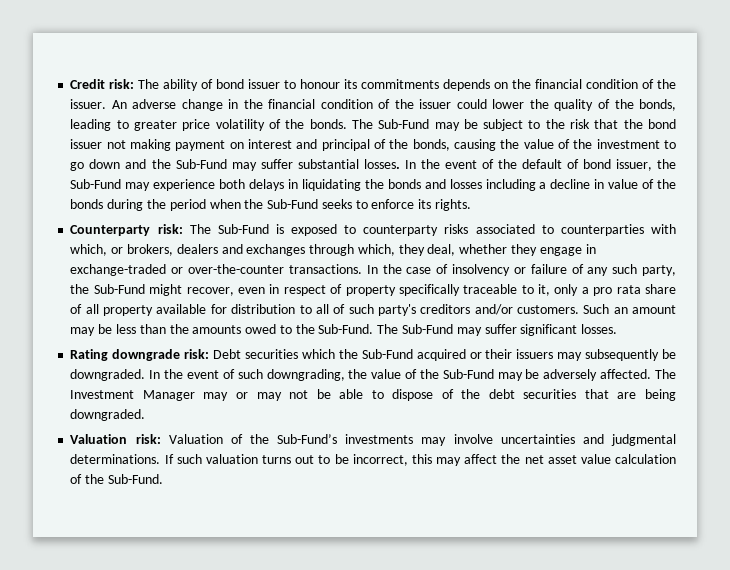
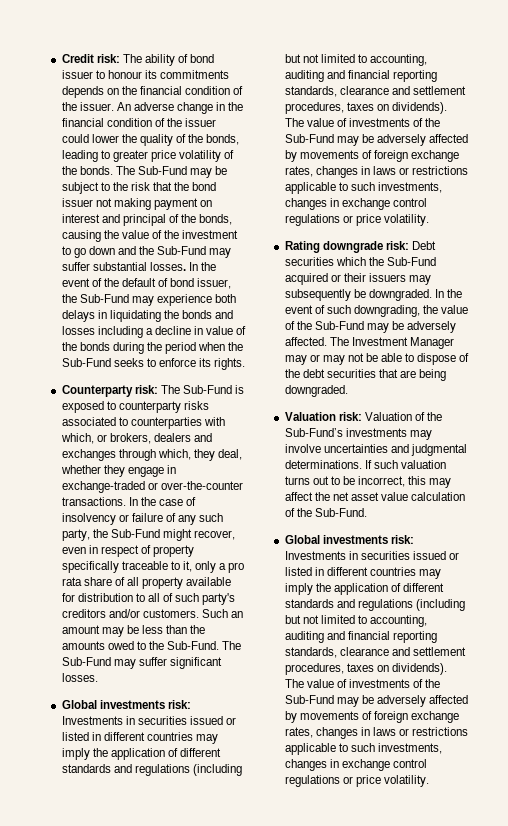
  The Sub-Fund may suffer significant losses.
+ Global investments risk: Investments in securities issued or listed in different countries may imply the application of different standards and regulations (including but not limited to accounting, auditing and financial reporting standards, clearance and settlement procedures, taxes on dividends). The value of investments of the Sub-Fund may be adversely affected by movements of foreign exchange rates, changes in laws or restrictions applicable to such investments, changes in exchange control regulations or price volatility.
  If such valuation turns out to be incorrect, this may affect the net asset value calculation of the Sub-Fund.
+ Global investments risk: Investments in securities issued or listed in different countries may imply the application of different standards and regulations (including but not limited to accounting, auditing and financial reporting standards, clearance and settlement procedures, taxes on dividends). The value of investments of the Sub-Fund may be adversely affected by movements of foreign exchange rates, changes in laws or restrictions applicable to such investments, changes in exchange control regulations or price volatility.

